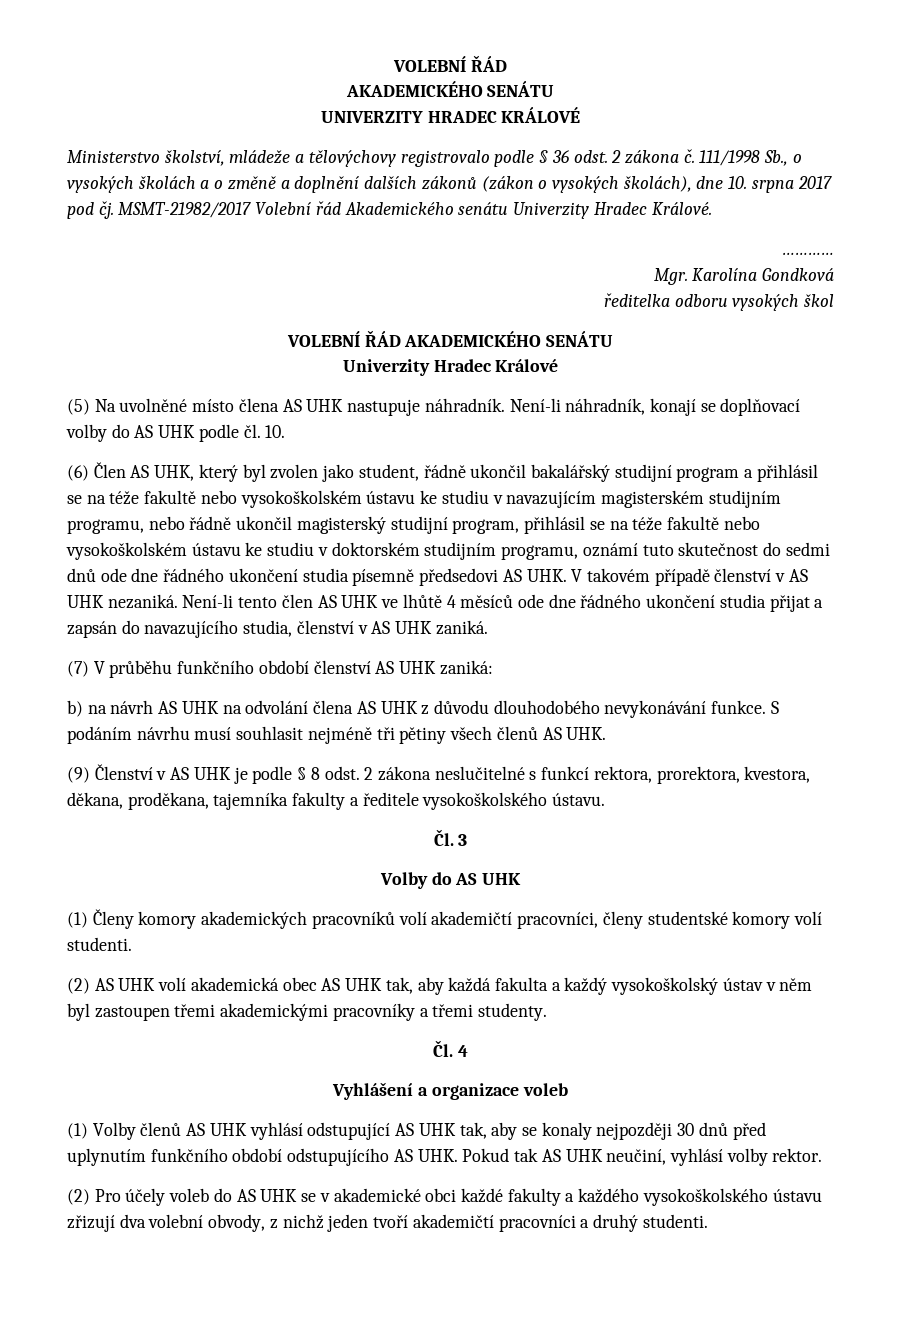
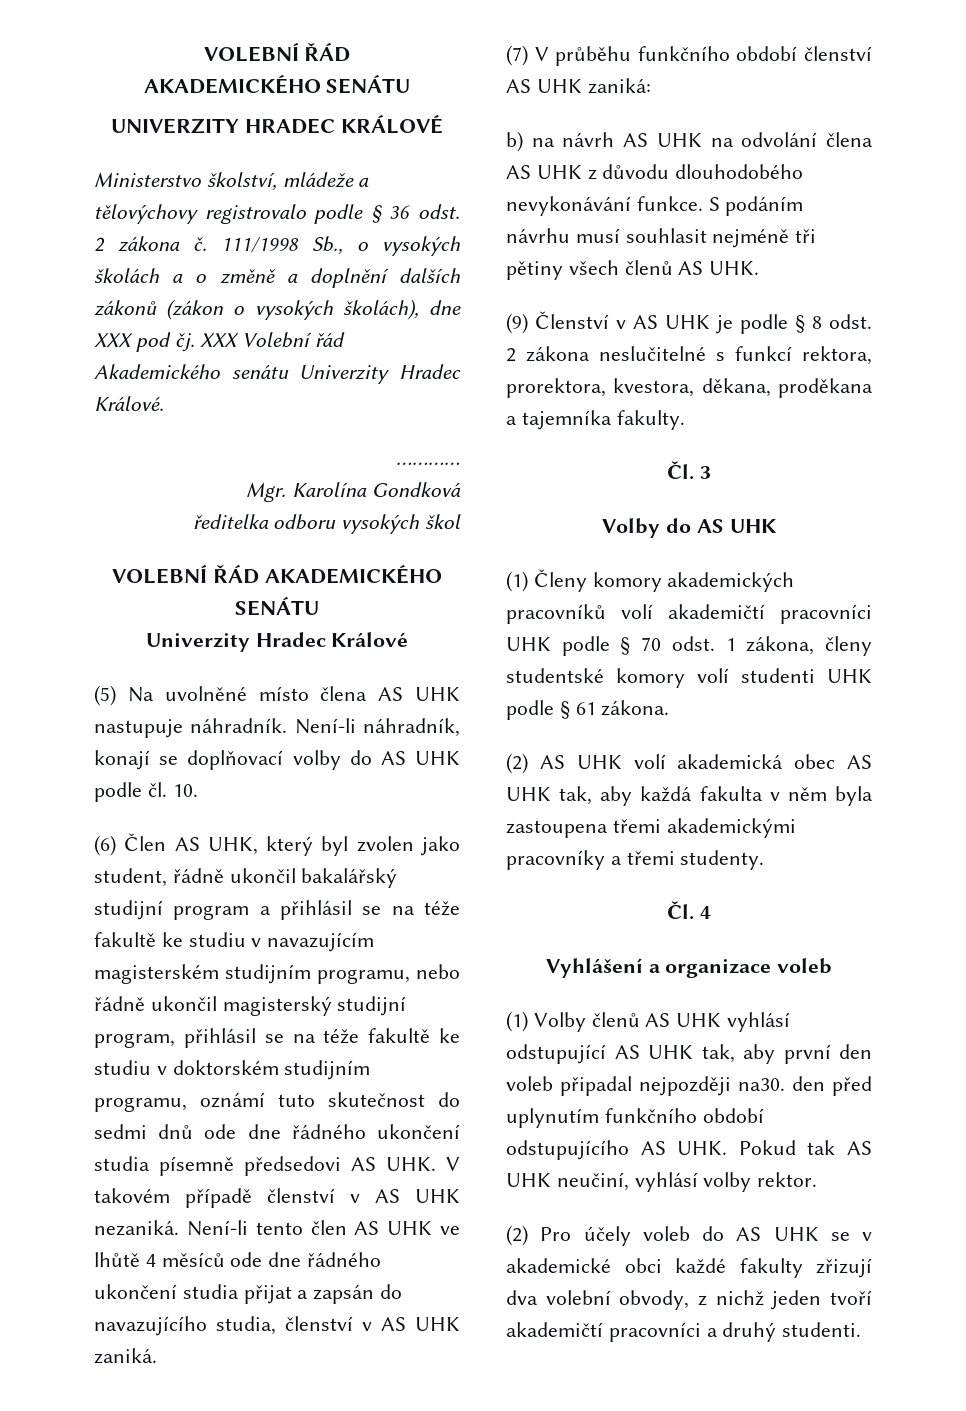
- 111/1998 Sb., o vysokých školách a o změně a doplnění dalších zákonů (zákon o vysokých školách), dne 10. srpna 2017 pod čj.
+ 111/1998 Sb., o vysokých školách a o změně a doplnění dalších zákonů (zákon o vysokých školách), dne XXX pod čj.
- MSMT-21982/2017 Volební řád Akademického senátu Univerzity Hradec Králové.
+ XXX Volební řád Akademického senátu Univerzity Hradec Králové.
- (6) Člen AS UHK, který byl zvolen jako student, řádně ukončil bakalářský studijní program a přihlásil se na téže fakultě nebo vysokoškolském ústavu ke studiu v navazujícím magisterském studijním programu, nebo řádně ukončil magisterský studijní program, přihlásil se na téže fakultě nebo vysokoškolském ústavu ke studiu v doktorském studijním programu, oznámí tuto skutečnost do sedmi dnů ode dne řádného ukončení studia písemně předsedovi AS UHK. V takovém případě členství v AS UHK nezaniká.
+ (6) Člen AS UHK, který byl zvolen jako student, řádně ukončil bakalářský studijní program a přihlásil se na téže fakultě ke studiu v navazujícím magisterském studijním programu, nebo řádně ukončil magisterský studijní program, přihlásil se na téže fakultě ke studiu v doktorském studijním programu, oznámí tuto skutečnost do sedmi dnů ode dne řádného ukončení studia písemně předsedovi AS UHK. V takovém případě členství v AS UHK nezaniká.
- (9) Členství v AS UHK je podle § 8 odst. 2 zákona neslučitelné s funkcí rektora, prorektora, kvestora, děkana, proděkana, tajemníka fakulty a ředitele vysokoškolského ústavu.
+ (9) Členství v AS UHK je podle § 8 odst. 2 zákona neslučitelné s funkcí rektora, prorektora, kvestora, děkana, proděkana a tajemníka fakulty.
- (1) Členy komory akademických pracovníků volí akademičtí pracovníci, členy studentské komory volí studenti.
+ (1) Členy komory akademických pracovníků volí akademičtí pracovníci UHK podle § 70 odst. 1 zákona, členy studentské komory volí studenti UHK podle § 61 zákona.
- (2) AS UHK volí akademická obec AS UHK tak, aby každá fakulta a každý vysokoškolský ústav v něm byl zastoupen třemi akademickými pracovníky a třemi studenty.
+ (2) AS UHK volí akademická obec AS UHK tak, aby každá fakulta v něm byla zastoupena třemi akademickými pracovníky a třemi studenty.
- (1) Volby členů AS UHK vyhlásí odstupující AS UHK tak, aby se konaly nejpozději 30 dnů před uplynutím funkčního období odstupujícího AS UHK. Pokud tak AS UHK neučiní, vyhlásí volby rektor.
+ (1) Volby členů AS UHK vyhlásí odstupující AS UHK tak, aby první den voleb připadal nejpozději na30. den před uplynutím funkčního období odstupujícího AS UHK. Pokud tak AS UHK neučiní, vyhlásí volby rektor.
- (2) Pro účely voleb do AS UHK se v akademické obci každé fakulty a každého vysokoškolského ústavu zřizují dva volební obvody, z nichž jeden tvoří akademičtí pracovníci a druhý studenti.
+ (2) Pro účely voleb do AS UHK se v akademické obci každé fakulty zřizují dva volební obvody, z nichž jeden tvoří akademičtí pracovníci a druhý studenti.

